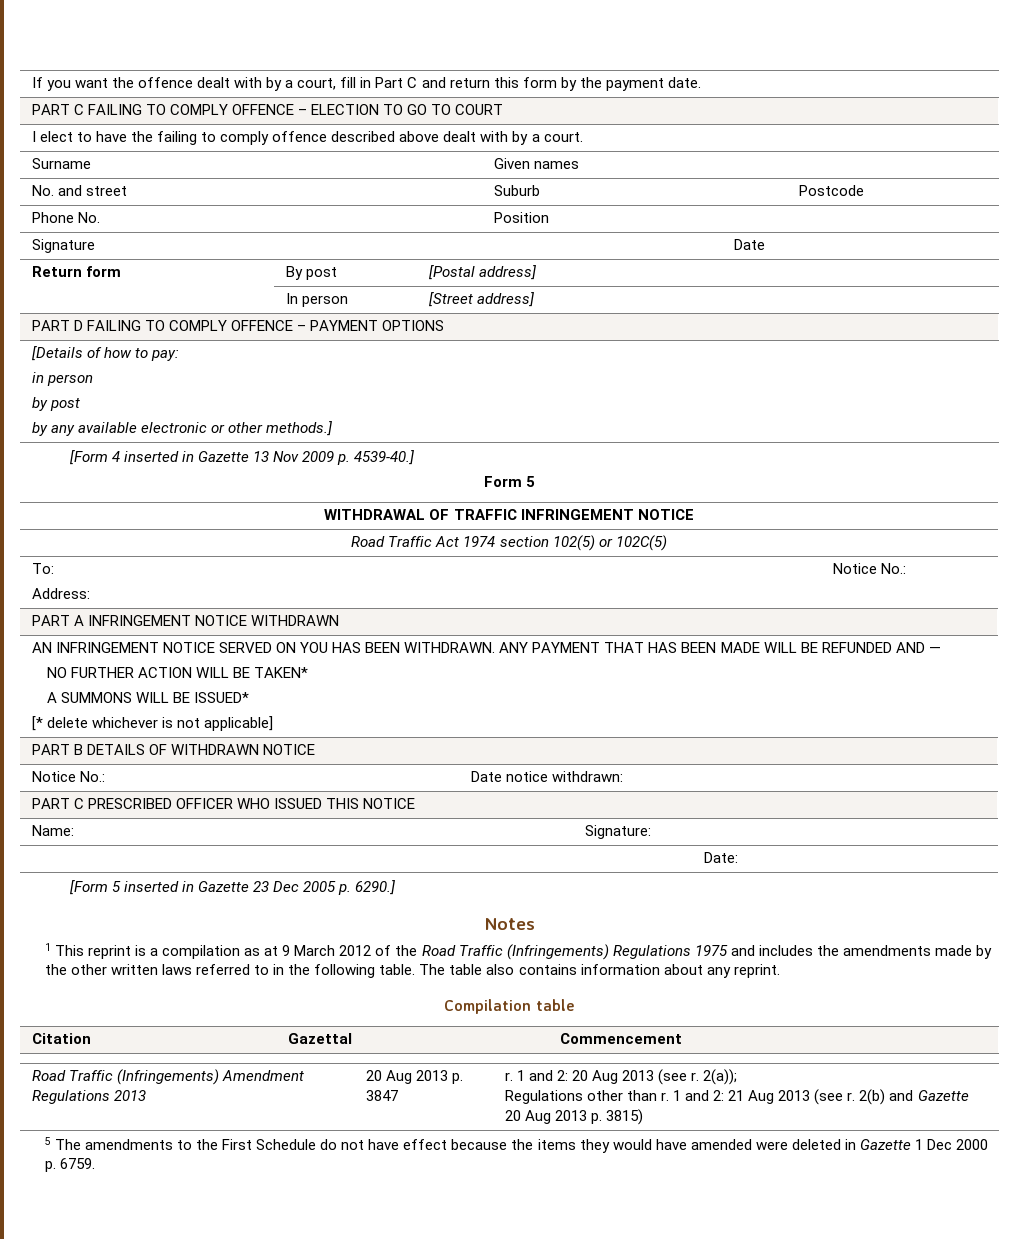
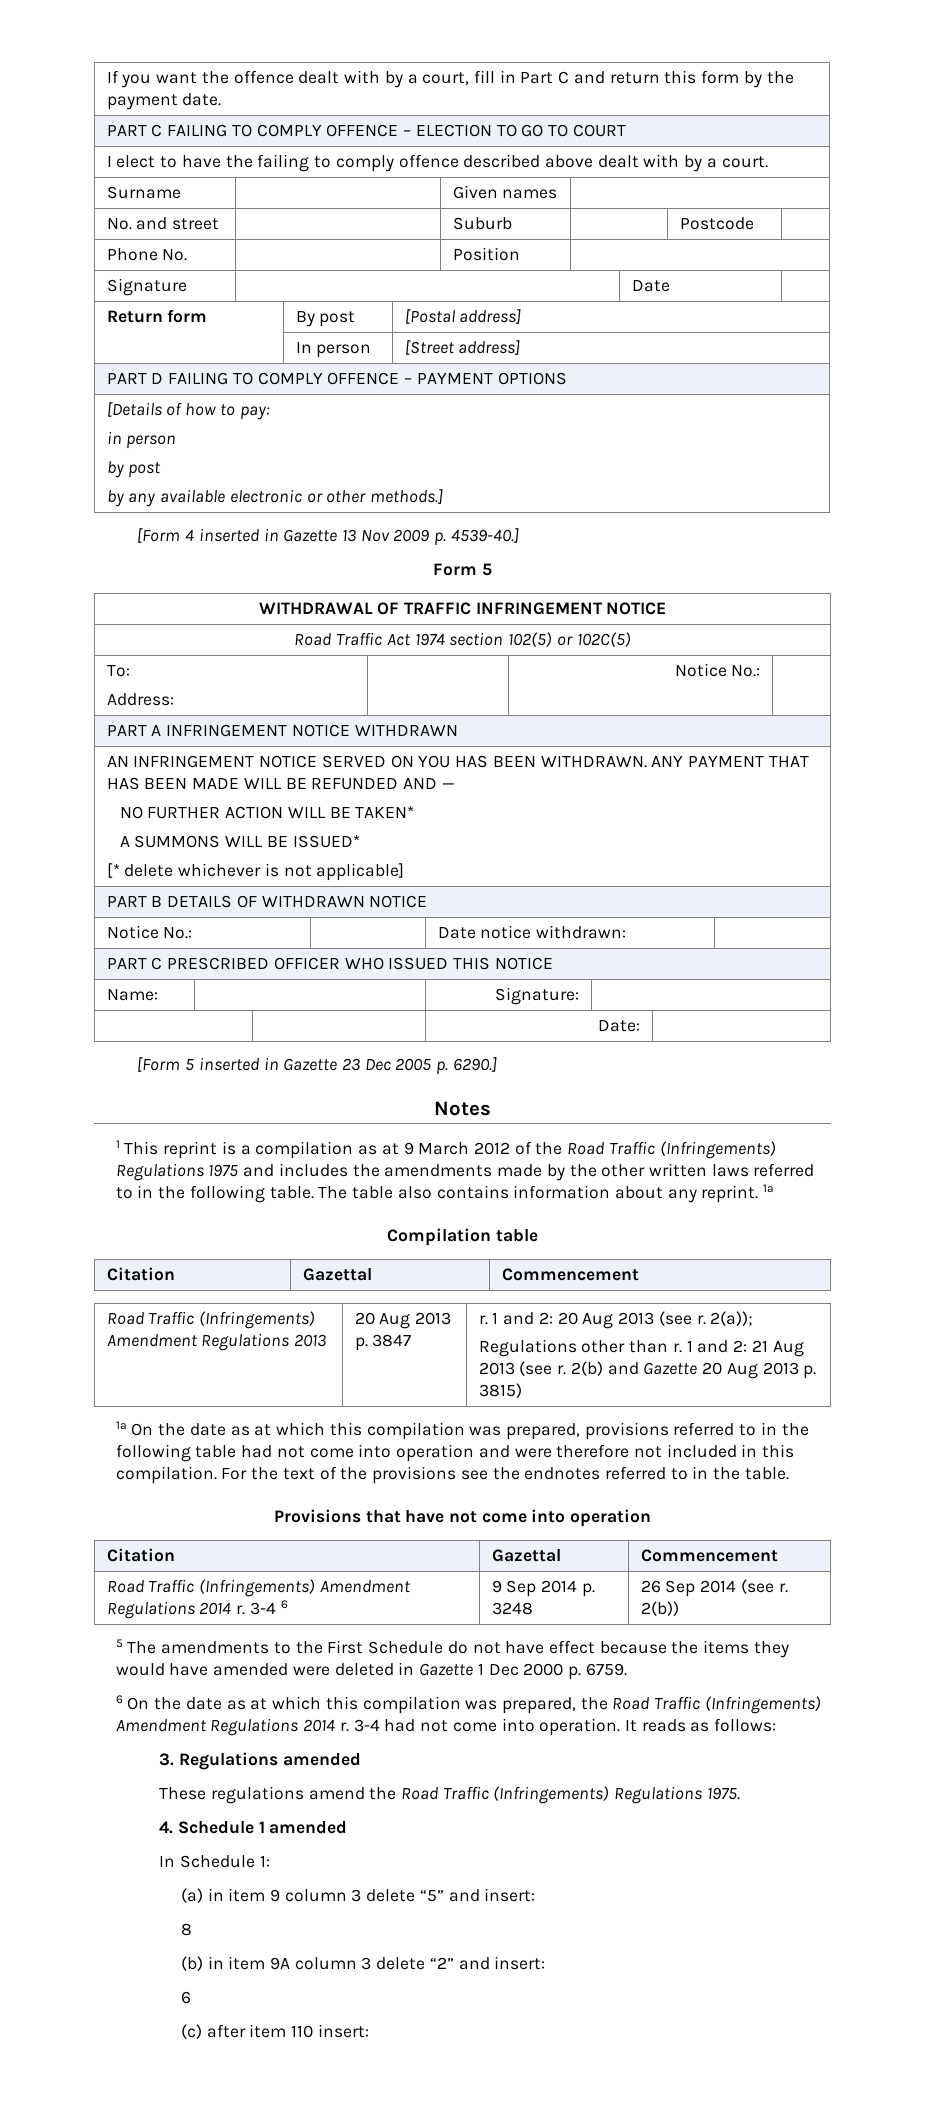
- The table also contains information about any reprint.
+ The table also contains information about any reprint. 1a
+ 1a On the date as at which this compilation was prepared, provisions referred to in the following table had not come into operation and were therefore not included in this compilation. For the text of the provisions see the endnotes referred to in the table.
+ Provisions that have not come into operation
+ Citation | Gazettal | Commencement
+ Road Traffic (Infringements) Amendment Regulations 2014 r. 3-4 6 | 9 Sep 2014 p. 3248 | 26 Sep 2014 (see r. 2(b))
+ 6 On the date as at which this compilation was prepared, the Road Traffic (Infringements) Amendment Regulations 2014 r. 3-4 had not come into operation. It reads as follows:
+ 3. Regulations amended
+ These regulations amend the Road Traffic (Infringements) Regulations 1975.
+ 4. Schedule 1 amended
+ In Schedule 1:
+ (a) in item 9 column 3 delete “5” and insert:
+ 8
+ (b) in item 9A column 3 delete “2” and insert:
+ 6
+ (c) after item 110 insert:

